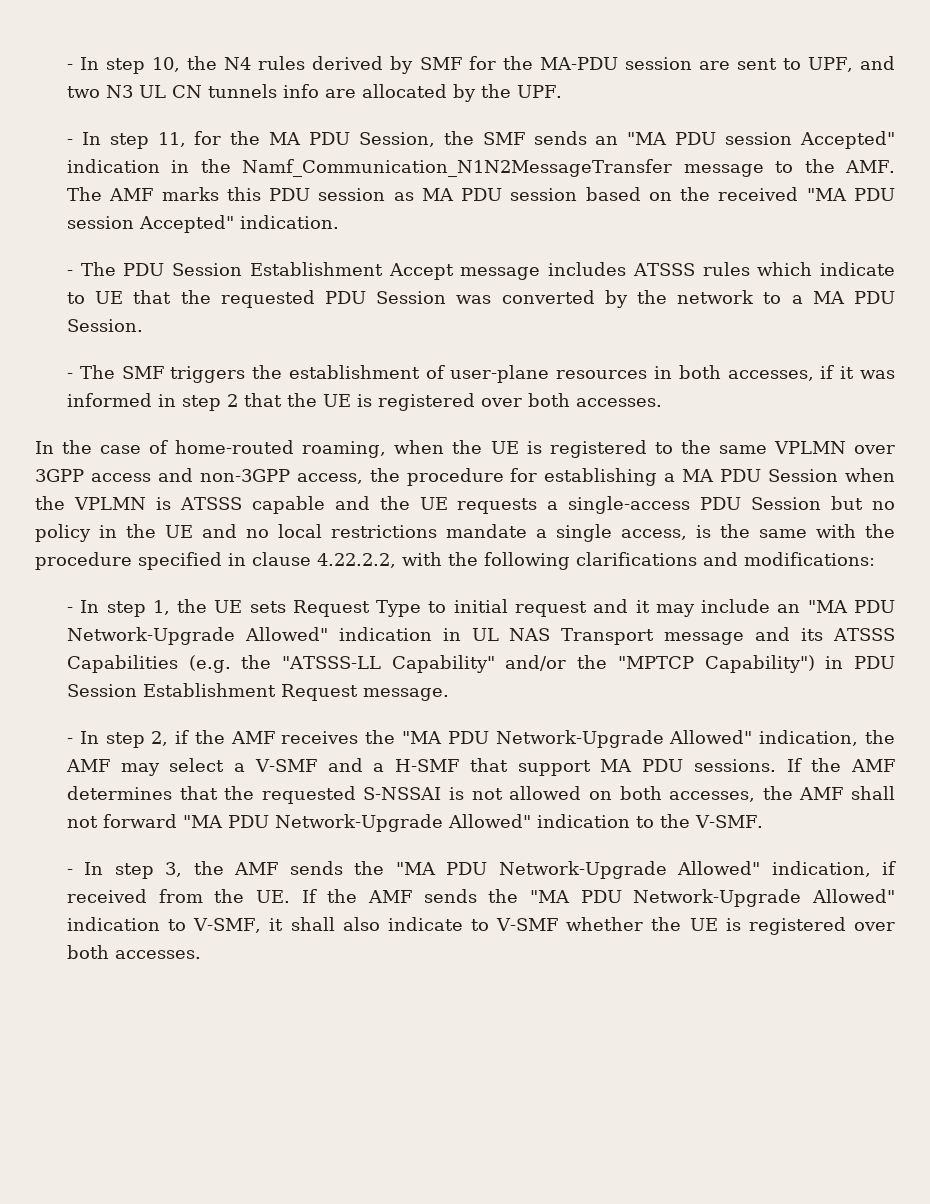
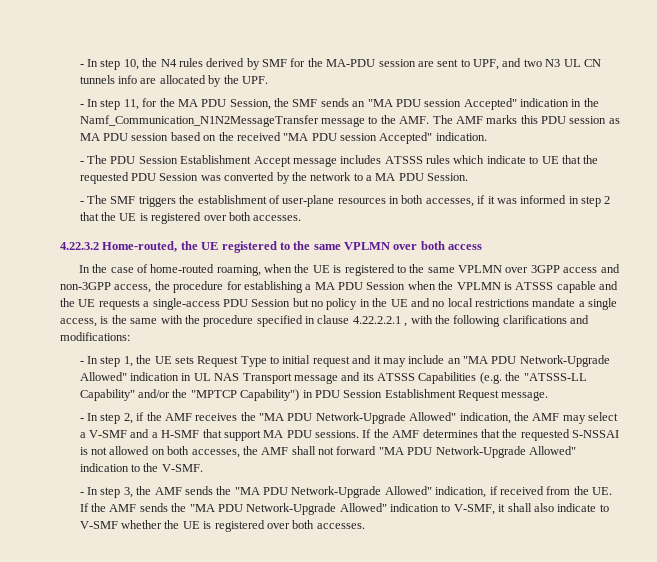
+ 4.22.3.2 Home-routed, the UE registered to the same VPLMN over both access
- In the case of home-routed roaming, when the UE is registered to the same VPLMN over 3GPP access and non-3GPP access, the procedure for establishing a MA PDU Session when the VPLMN is ATSSS capable and the UE requests a single-access PDU Session but no policy in the UE and no local restrictions mandate a single access, is the same with the procedure specified in clause 4.22.2.2, with the following clarifications and modifications:
+ In the case of home-routed roaming, when the UE is registered to the same VPLMN over 3GPP access and non-3GPP access, the procedure for establishing a MA PDU Session when the VPLMN is ATSSS capable and the UE requests a single-access PDU Session but no policy in the UE and no local restrictions mandate a single access, is the same with the procedure specified in clause 4.22.2.2.1 , with the following clarifications and modifications:

